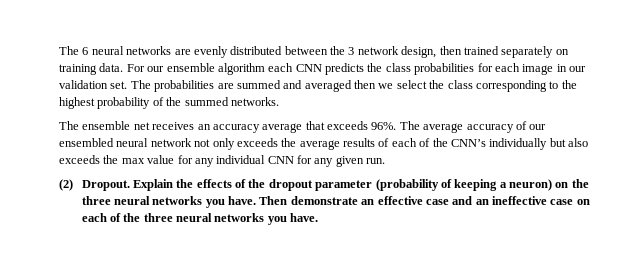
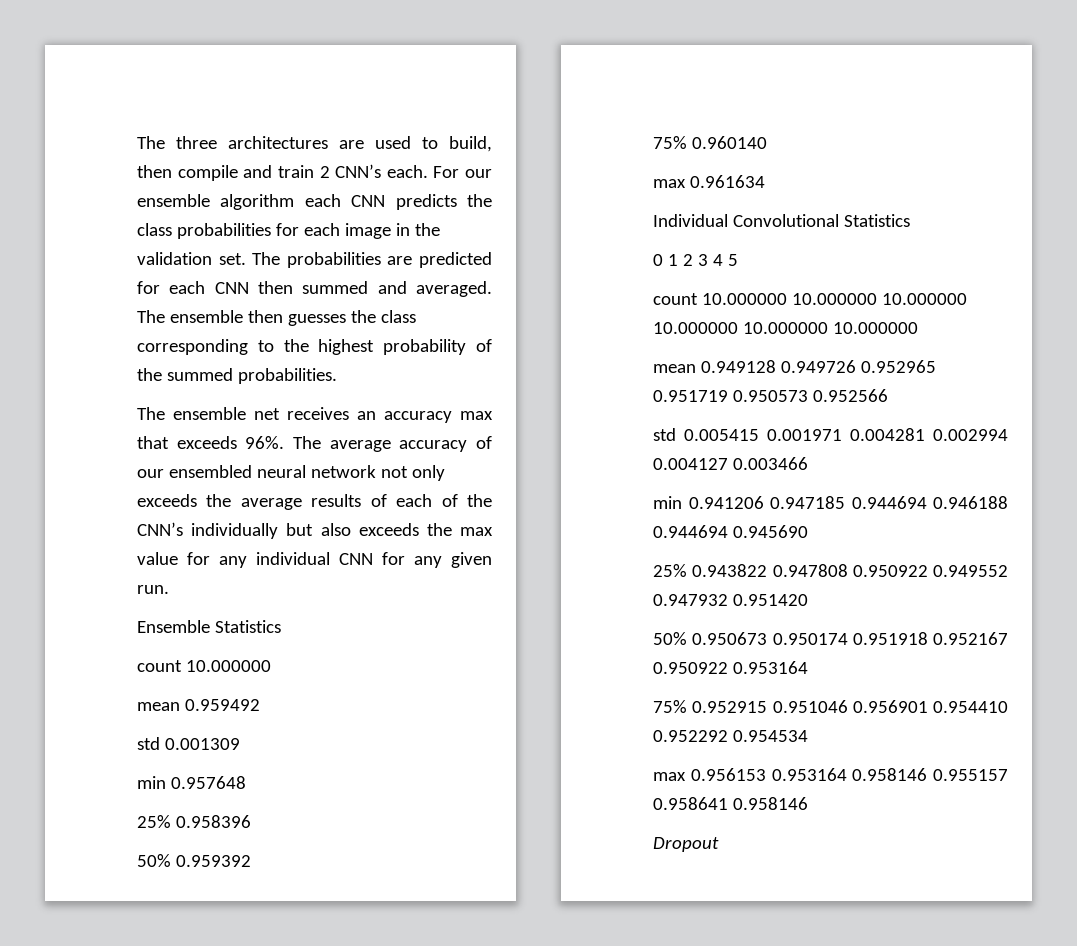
- The 6 neural networks are evenly distributed between the 3 network design, then trained separately on training data.
+ The three architectures are used to build, then compile and train 2 CNN’s each.
- For our ensemble algorithm each CNN predicts the class probabilities for each image in our validation set.
+ For our ensemble algorithm each CNN predicts the class probabilities for each image in the validation set.
- The probabilities are summed and averaged then we select the class corresponding to the highest probability of the summed networks.
+ The probabilities are predicted for each CNN then summed and averaged. The ensemble then guesses the class corresponding to the highest probability of the summed probabilities.
- The ensemble net receives an accuracy average that exceeds 96%.
+ The ensemble net receives an accuracy max that exceeds 96%.
- (2) Dropout. Explain the effects of the dropout parameter (probability of keeping a neuron) on the three neural networks you have. Then demonstrate an effective case and an ineffective case on each of the three neural networks you have.
+ Ensemble Statistics
+ count 10.000000
+ mean 0.959492
+ std 0.001309
+ min 0.957648
+ 25% 0.958396
+ 50% 0.959392
+ 75% 0.960140
+ max 0.961634
+ Individual Convolutional Statistics
+ 0 1 2 3 4 5
+ count 10.000000 10.000000 10.000000 10.000000 10.000000 10.000000
+ mean 0.949128 0.949726 0.952965 0.951719 0.950573 0.952566
+ std 0.005415 0.001971 0.004281 0.002994 0.004127 0.003466
+ min 0.941206 0.947185 0.944694 0.946188 0.944694 0.945690
+ 25% 0.943822 0.947808 0.950922 0.949552 0.947932 0.951420
+ 50% 0.950673 0.950174 0.951918 0.952167 0.950922 0.953164
+ 75% 0.952915 0.951046 0.956901 0.954410 0.952292 0.954534
+ max 0.956153 0.953164 0.958146 0.955157 0.958641 0.958146
+ Dropout

